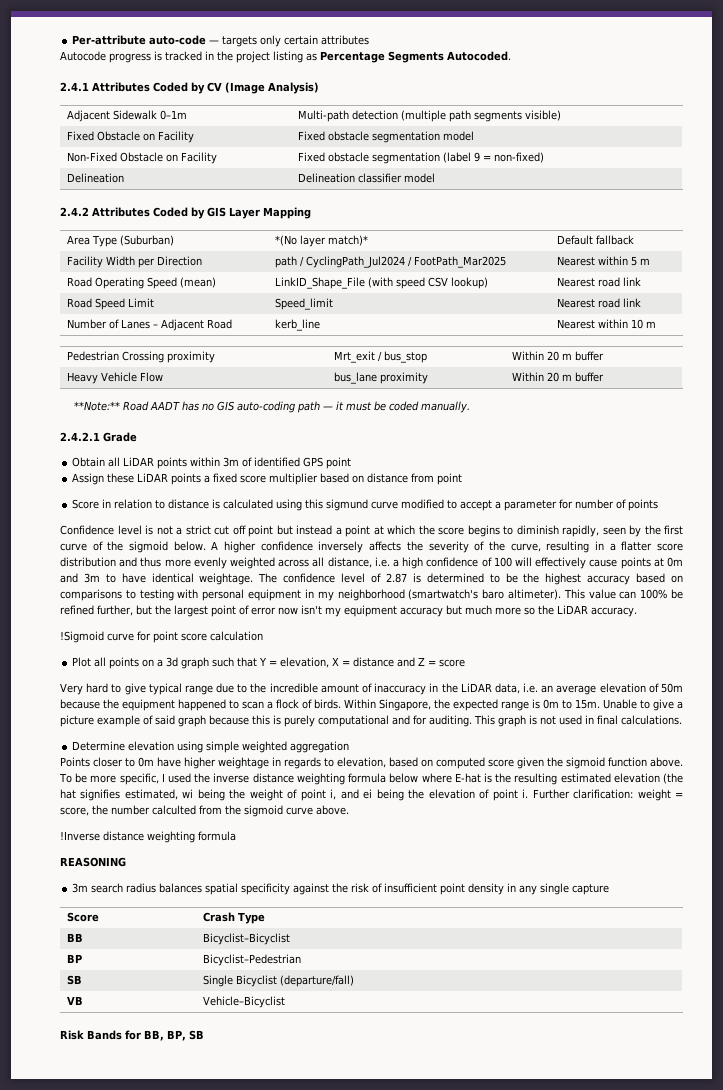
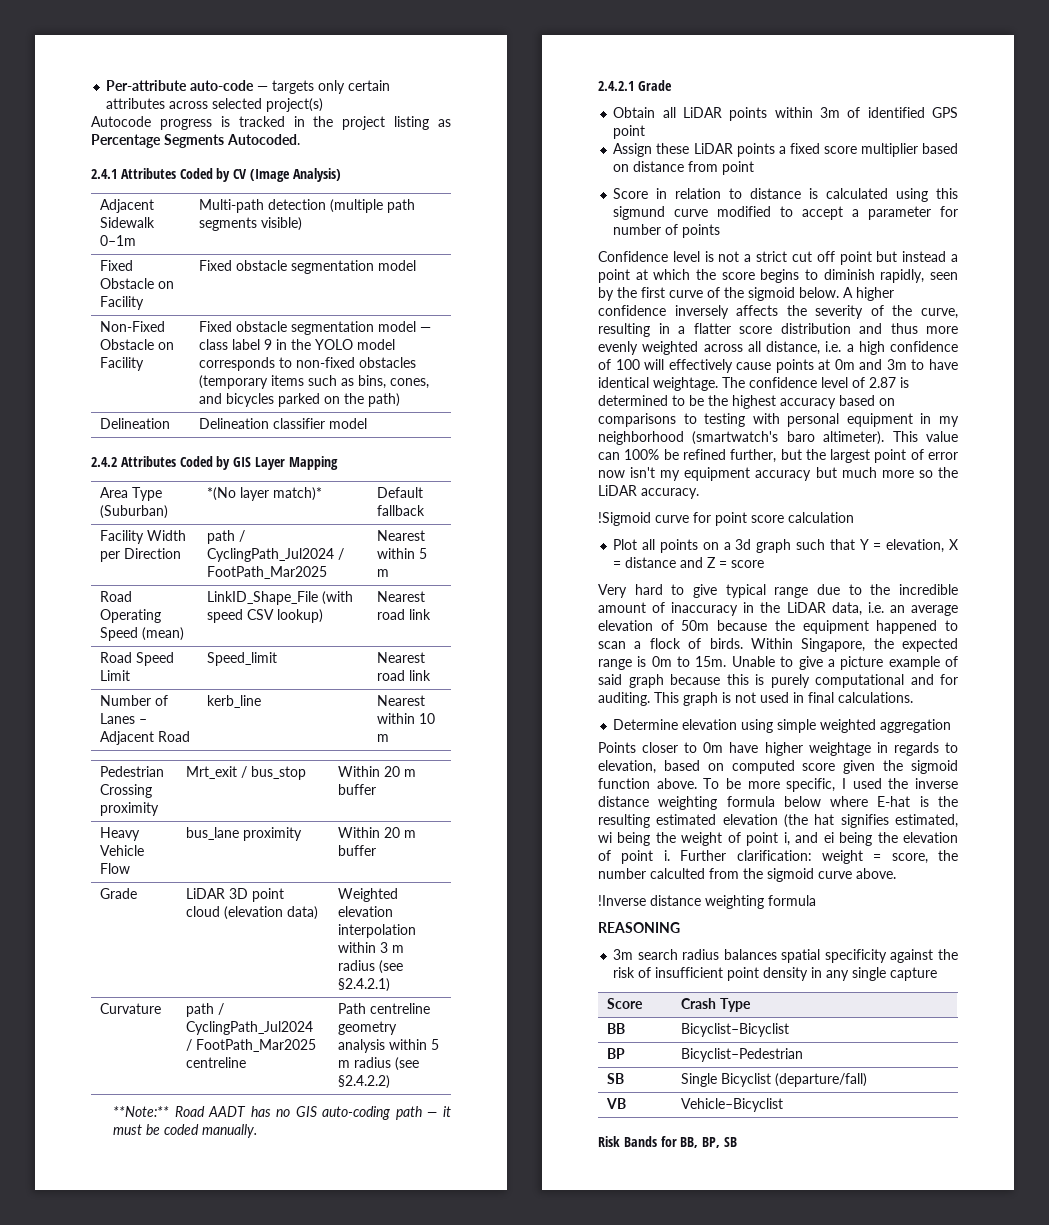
- Per-attribute auto-code — targets only certain attributes
+ Per-attribute auto-code — targets only certain attributes across selected project(s)
- Non-Fixed Obstacle on Facility | Fixed obstacle segmentation (label 9 = non-fixed)
+ Non-Fixed Obstacle on Facility | Fixed obstacle segmentation model — class label 9 in the YOLO model corresponds to non-fixed obstacles (temporary items such as bins, cones, and bicycles parked on the path)
+ Grade | LiDAR 3D point cloud (elevation data) | Weighted elevation interpolation within 3 m radius (see §2.4.2.1)
+ Curvature | path / CyclingPath_Jul2024 / FootPath_Mar2025 centreline | Path centreline geometry analysis within 5 m radius (see §2.4.2.2)

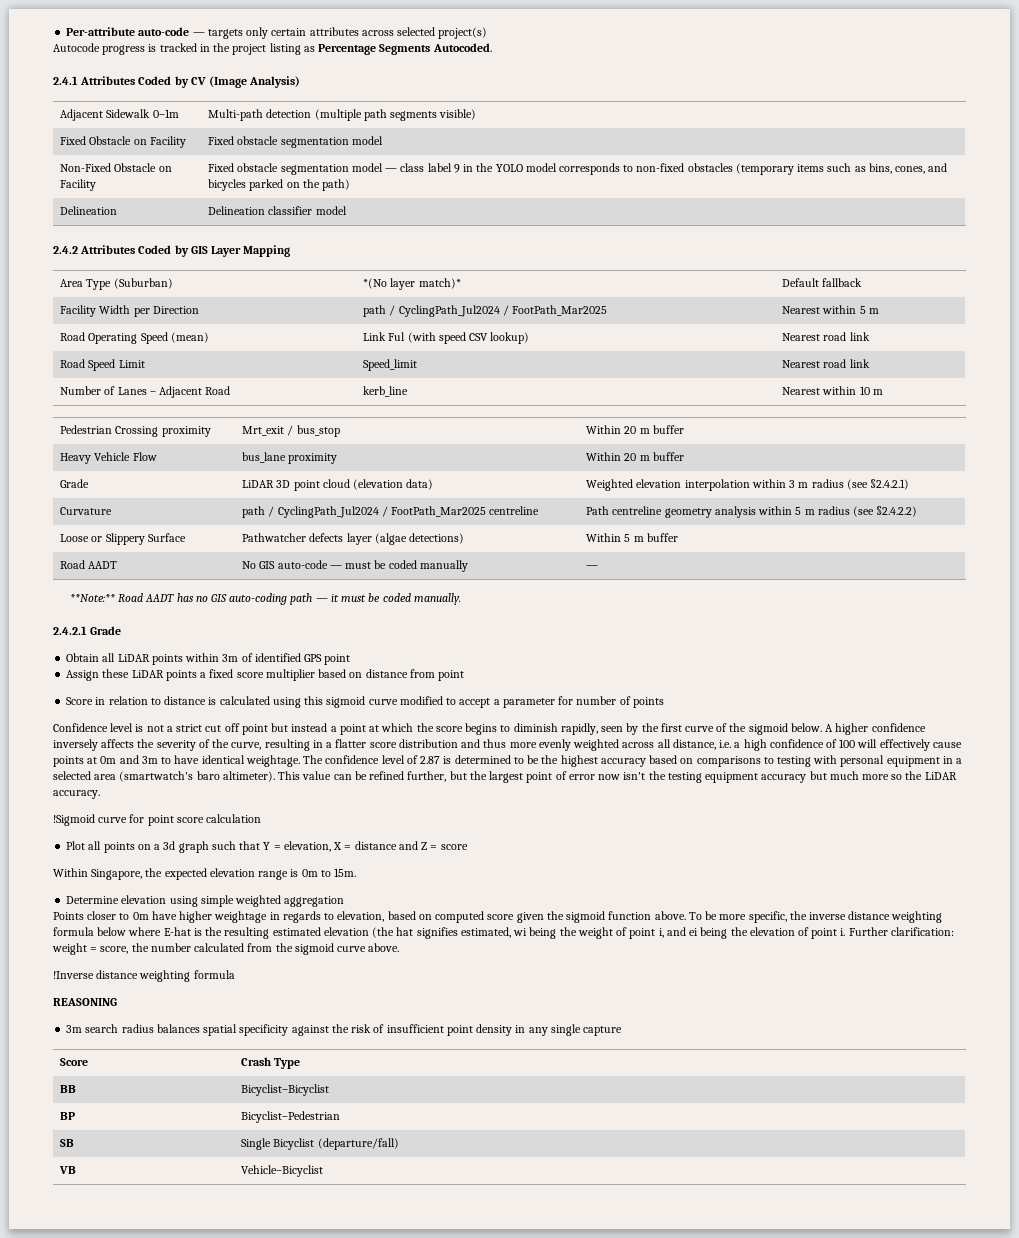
- Road Operating Speed (mean) | LinkID_Shape_File (with speed CSV lookup) | Nearest road link
+ Road Operating Speed (mean) | Link Ful (with speed CSV lookup) | Nearest road link
+ Loose or Slippery Surface | Pathwatcher defects layer (algae detections) | Within 5 m buffer
+ Road AADT | No GIS auto-code — must be coded manually | —
- Score in relation to distance is calculated using this sigmund curve modified to accept a parameter for number of points
+ Score in relation to distance is calculated using this sigmoid curve modified to accept a parameter for number of points
- The confidence level of 2.87 is determined to be the highest accuracy based on comparisons to testing with personal equipment in my neighborhood (smartwatch's baro altimeter).
+ The confidence level of 2.87 is determined to be the highest accuracy based on comparisons to testing with personal equipment in a selected area (smartwatch's baro altimeter).
- This value can 100% be refined further, but the largest point of error now isn't my equipment accuracy but much more so the LiDAR accuracy.
+ This value can be refined further, but the largest point of error now isn't the testing equipment accuracy but much more so the LiDAR accuracy.
- Very hard to give typical range due to the incredible amount of inaccuracy in the LiDAR data, i.e. an average elevation of 50m because the equipment happened to scan a flock of birds. Within Singapore, the expected range is 0m to 15m. Unable to give a picture example of said graph because this is purely computational and for auditing. This graph is not used in final calculations.
+ Within Singapore, the expected elevation range is 0m to 15m.
- To be more specific, I used the inverse distance weighting formula below where E-hat is the resulting estimated elevation (the hat signifies estimated, wi being the weight of point i, and ei being the elevation of point i.
+ To be more specific, the inverse distance weighting formula below where E-hat is the resulting estimated elevation (the hat signifies estimated, wi being the weight of point i, and ei being the elevation of point i.
- Further clarification: weight = score, the number calculted from the sigmoid curve above.
+ Further clarification: weight = score, the number calculated from the sigmoid curve above.
- Risk Bands for BB, BP, SB

